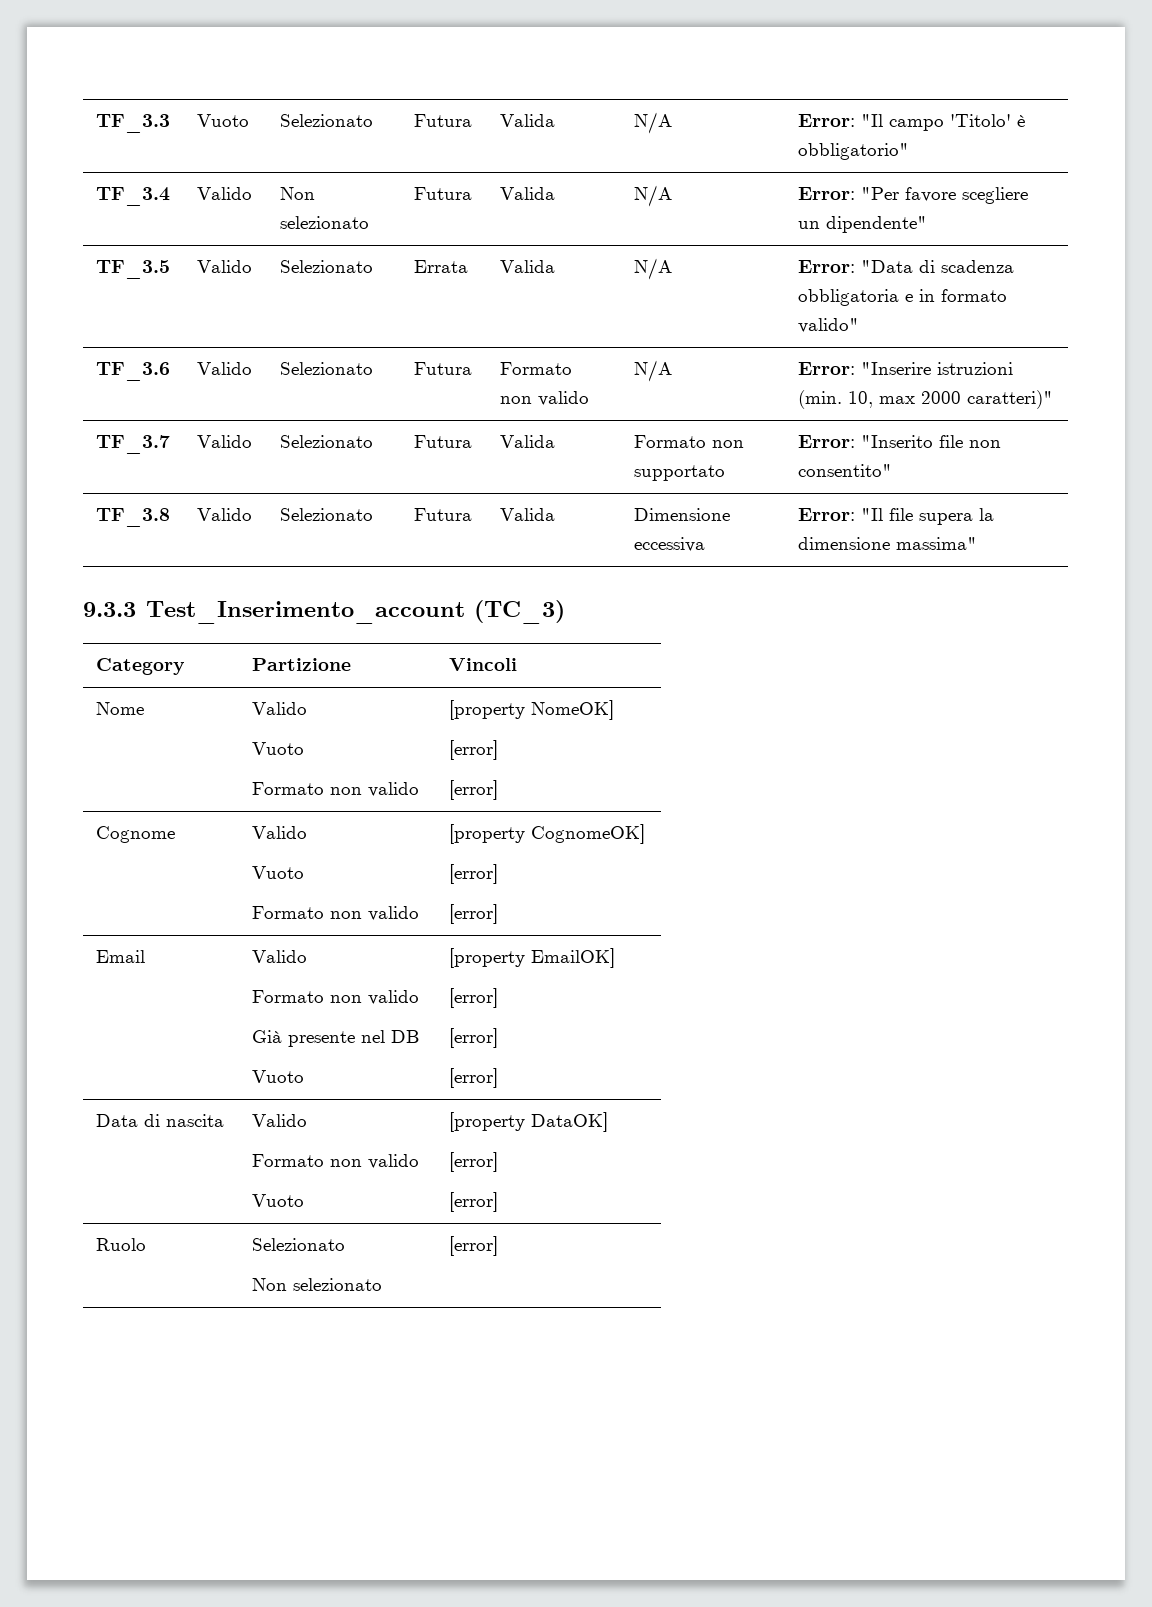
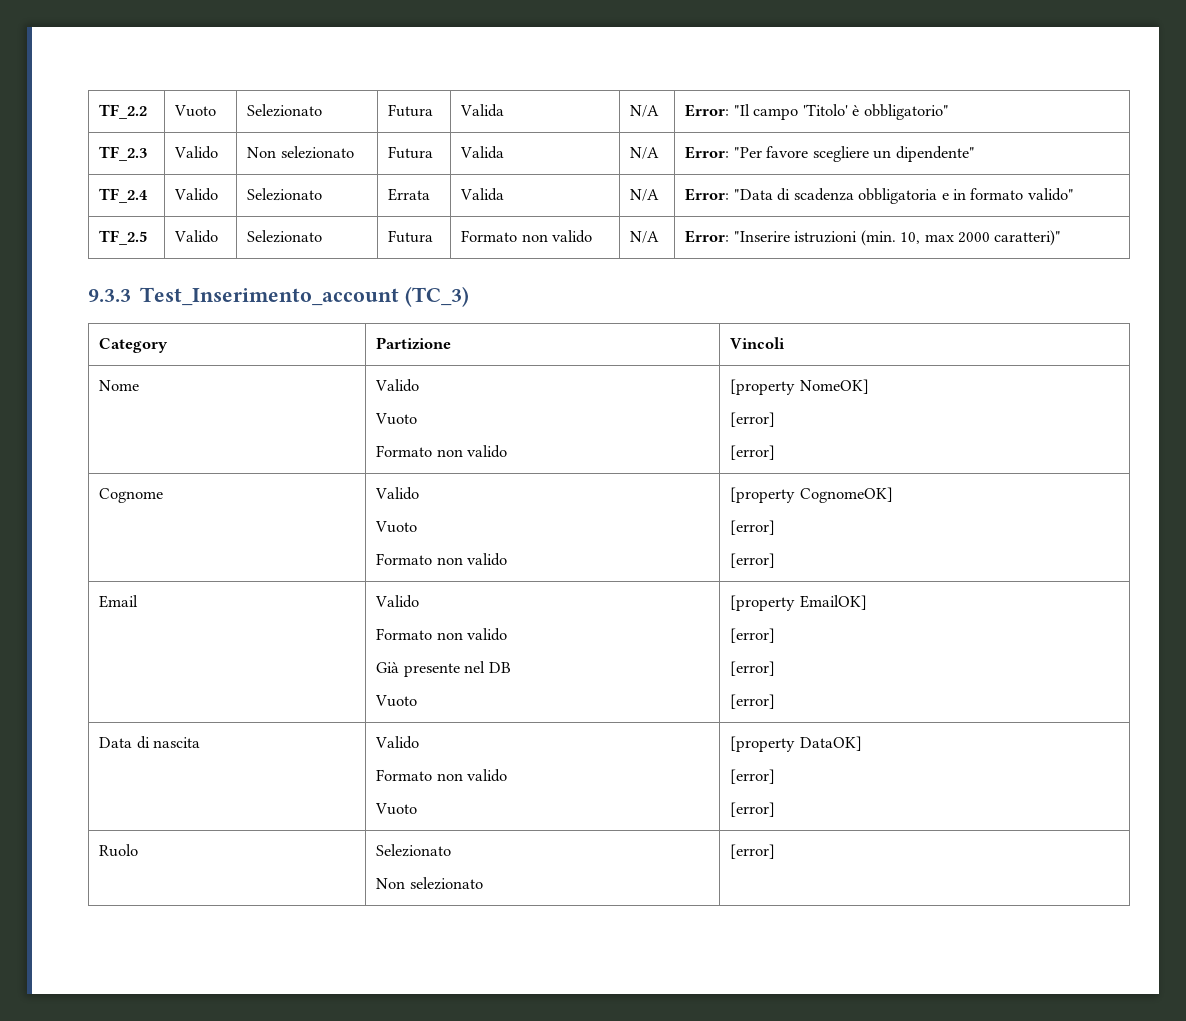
- TF_3.3 | Vuoto | Selezionato | Futura | Valida | N/A | Error: "Il campo 'Titolo' è obbligatorio"
+ TF_2.2 | Vuoto | Selezionato | Futura | Valida | N/A | Error: "Il campo 'Titolo' è obbligatorio"
- TF_3.4 | Valido | Non selezionato | Futura | Valida | N/A | Error: "Per favore scegliere un dipendente"
+ TF_2.3 | Valido | Non selezionato | Futura | Valida | N/A | Error: "Per favore scegliere un dipendente"
- TF_3.5 | Valido | Selezionato | Errata | Valida | N/A | Error: "Data di scadenza obbligatoria e in formato valido"
+ TF_2.4 | Valido | Selezionato | Errata | Valida | N/A | Error: "Data di scadenza obbligatoria e in formato valido"
- TF_3.6 | Valido | Selezionato | Futura | Formato non valido | N/A | Error: "Inserire istruzioni (min. 10, max 2000 caratteri)"
+ TF_2.5 | Valido | Selezionato | Futura | Formato non valido | N/A | Error: "Inserire istruzioni (min. 10, max 2000 caratteri)"
- TF_3.7 | Valido | Selezionato | Futura | Valida | Formato non supportato | Error: "Inserito file non consentito"
- TF_3.8 | Valido | Selezionato | Futura | Valida | Dimensione eccessiva | Error: "Il file supera la dimensione massima"

